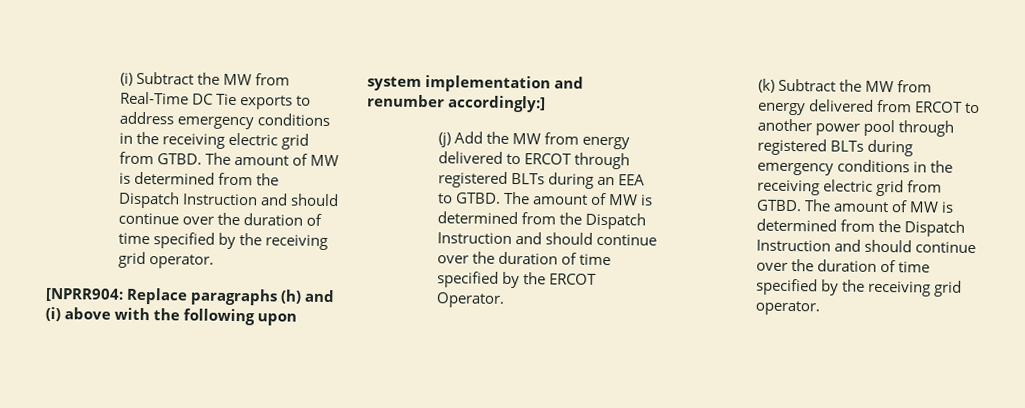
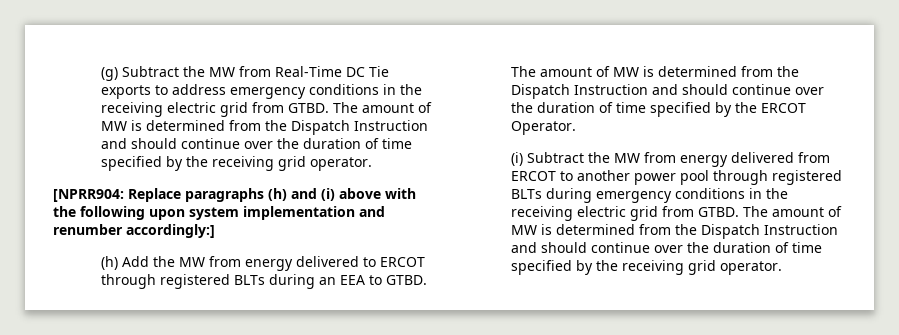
- (i) Subtract the MW from Real-Time DC Tie exports to address emergency conditions in the receiving electric grid from GTBD.
+ (g) Subtract the MW from Real-Time DC Tie exports to address emergency conditions in the receiving electric grid from GTBD.
- (j) Add the MW from energy delivered to ERCOT through registered BLTs during an EEA to GTBD.
+ (h) Add the MW from energy delivered to ERCOT through registered BLTs during an EEA to GTBD.
- (k) Subtract the MW from energy delivered from ERCOT to another power pool through registered BLTs during emergency conditions in the receiving electric grid from GTBD.
+ (i) Subtract the MW from energy delivered from ERCOT to another power pool through registered BLTs during emergency conditions in the receiving electric grid from GTBD.

